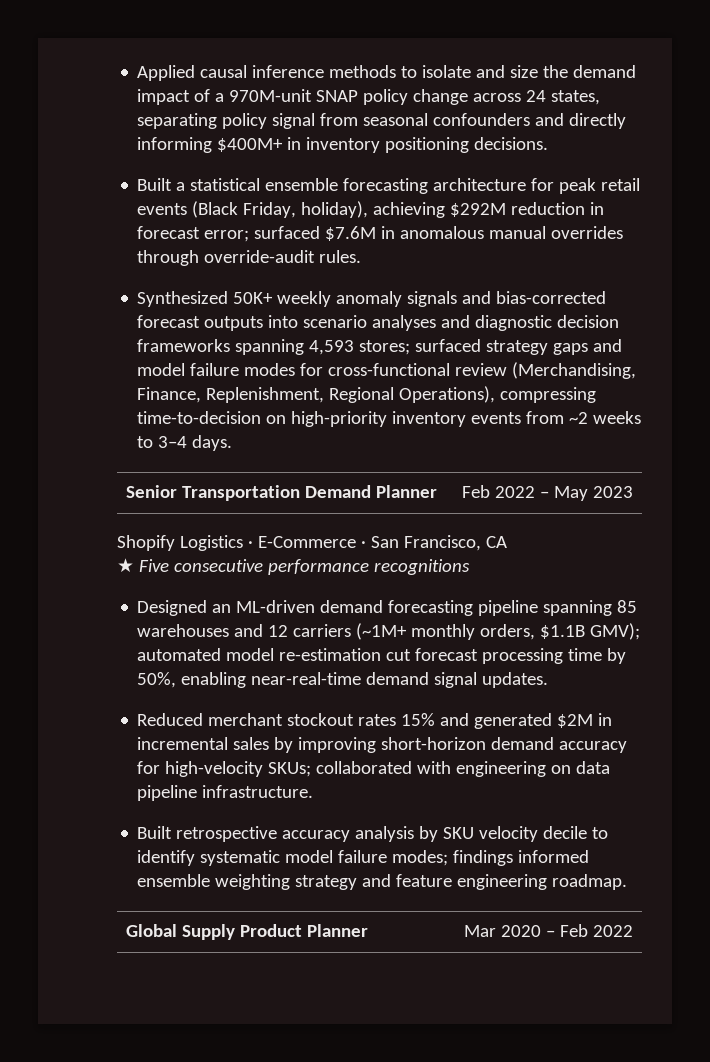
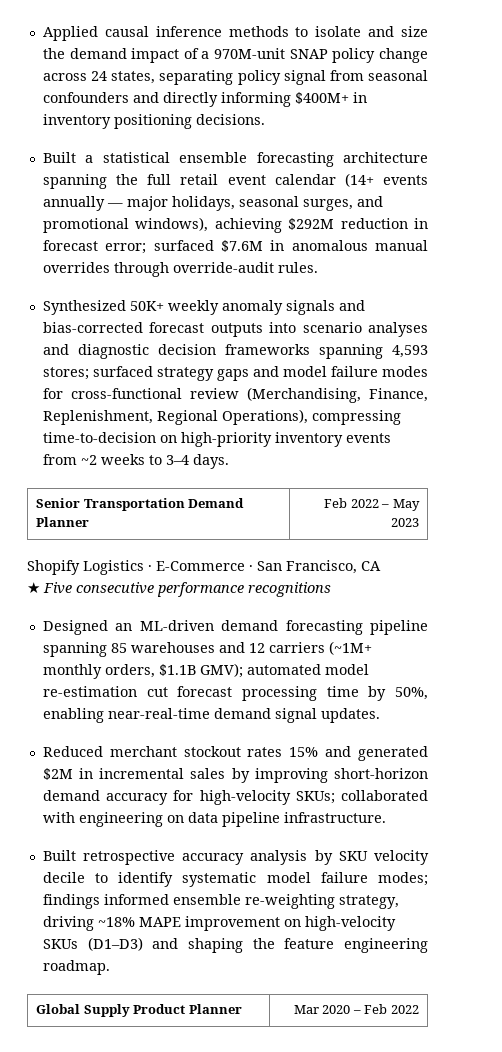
- Built a statistical ensemble forecasting architecture for peak retail events (Black Friday, holiday), achieving $292M reduction in forecast error; surfaced $7.6M in anomalous manual overrides through override-audit rules.
+ Built a statistical ensemble forecasting architecture spanning the full retail event calendar (14+ events annually — major holidays, seasonal surges, and promotional windows), achieving $292M reduction in forecast error; surfaced $7.6M in anomalous manual overrides through override-audit rules.
- Built retrospective accuracy analysis by SKU velocity decile to identify systematic model failure modes; findings informed ensemble weighting strategy and feature engineering roadmap.
+ Built retrospective accuracy analysis by SKU velocity decile to identify systematic model failure modes; findings informed ensemble re-weighting strategy, driving ~18% MAPE improvement on high-velocity SKUs (D1–D3) and shaping the feature engineering roadmap.

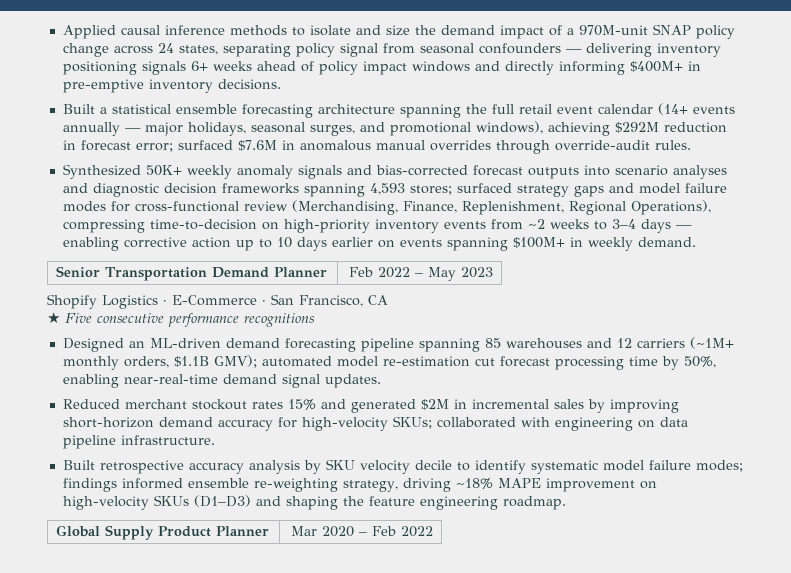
- Applied causal inference methods to isolate and size the demand impact of a 970M-unit SNAP policy change across 24 states, separating policy signal from seasonal confounders and directly informing $400M+ in inventory positioning decisions.
+ Applied causal inference methods to isolate and size the demand impact of a 970M-unit SNAP policy change across 24 states, separating policy signal from seasonal confounders — delivering inventory positioning signals 6+ weeks ahead of policy impact windows and directly informing $400M+ in pre-emptive inventory decisions.
- Synthesized 50K+ weekly anomaly signals and bias-corrected forecast outputs into scenario analyses and diagnostic decision frameworks spanning 4,593 stores; surfaced strategy gaps and model failure modes for cross-functional review (Merchandising, Finance, Replenishment, Regional Operations), compressing time-to-decision on high-priority inventory events from ~2 weeks to 3–4 days.
+ Synthesized 50K+ weekly anomaly signals and bias-corrected forecast outputs into scenario analyses and diagnostic decision frameworks spanning 4,593 stores; surfaced strategy gaps and model failure modes for cross-functional review (Merchandising, Finance, Replenishment, Regional Operations), compressing time-to-decision on high-priority inventory events from ~2 weeks to 3–4 days — enabling corrective action up to 10 days earlier on events spanning $100M+ in weekly demand.

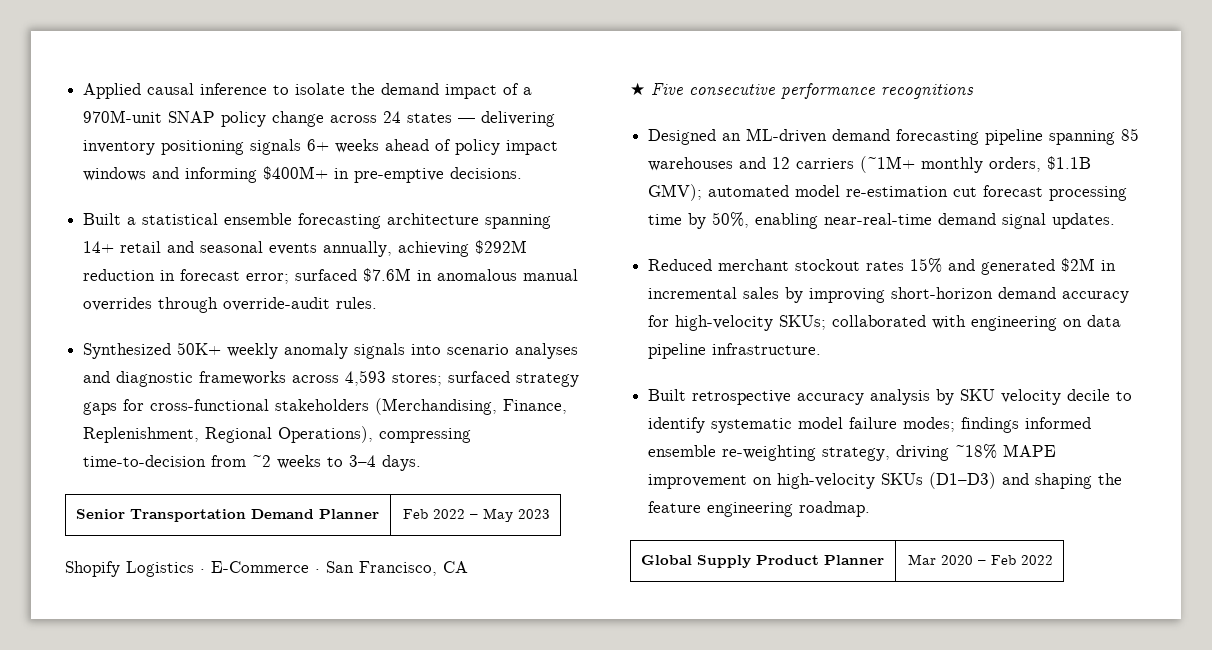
- Applied causal inference methods to isolate and size the demand impact of a 970M-unit SNAP policy change across 24 states, separating policy signal from seasonal confounders — delivering inventory positioning signals 6+ weeks ahead of policy impact windows and directly informing $400M+ in pre-emptive inventory decisions.
+ Applied causal inference to isolate the demand impact of a 970M-unit SNAP policy change across 24 states — delivering inventory positioning signals 6+ weeks ahead of policy impact windows and informing $400M+ in pre-emptive decisions.
- Built a statistical ensemble forecasting architecture spanning the full retail event calendar (14+ events annually — major holidays, seasonal surges, and promotional windows), achieving $292M reduction in forecast error; surfaced $7.6M in anomalous manual overrides through override-audit rules.
+ Built a statistical ensemble forecasting architecture spanning 14+ retail and seasonal events annually, achieving $292M reduction in forecast error; surfaced $7.6M in anomalous manual overrides through override-audit rules.
- Synthesized 50K+ weekly anomaly signals and bias-corrected forecast outputs into scenario analyses and diagnostic decision frameworks spanning 4,593 stores; surfaced strategy gaps and model failure modes for cross-functional review (Merchandising, Finance, Replenishment, Regional Operations), compressing time-to-decision on high-priority inventory events from ~2 weeks to 3–4 days — enabling corrective action up to 10 days earlier on events spanning $100M+ in weekly demand.
+ Synthesized 50K+ weekly anomaly signals into scenario analyses and diagnostic frameworks across 4,593 stores; surfaced strategy gaps for cross-functional stakeholders (Merchandising, Finance, Replenishment, Regional Operations), compressing time-to-decision from ~2 weeks to 3–4 days.

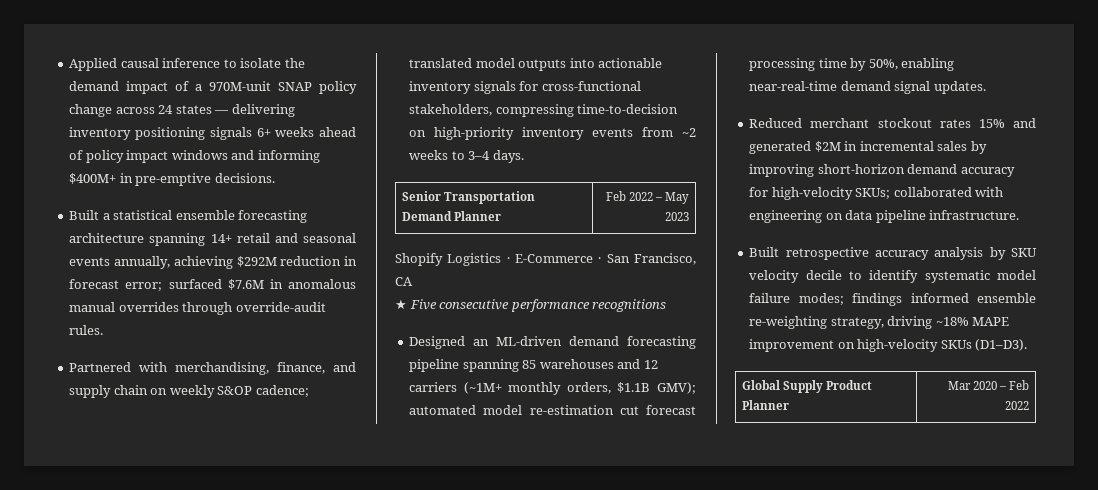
- Synthesized 50K+ weekly anomaly signals into scenario analyses and diagnostic frameworks across 4,593 stores; surfaced strategy gaps for cross-functional stakeholders (Merchandising, Finance, Replenishment, Regional Operations), compressing time-to-decision from ~2 weeks to 3–4 days.
+ Partnered with merchandising, finance, and supply chain on weekly S&OP cadence; translated model outputs into actionable inventory signals for cross-functional stakeholders, compressing time-to-decision on high-priority inventory events from ~2 weeks to 3–4 days.
- Built retrospective accuracy analysis by SKU velocity decile to identify systematic model failure modes; findings informed ensemble re-weighting strategy, driving ~18% MAPE improvement on high-velocity SKUs (D1–D3) and shaping the feature engineering roadmap.
+ Built retrospective accuracy analysis by SKU velocity decile to identify systematic model failure modes; findings informed ensemble re-weighting strategy, driving ~18% MAPE improvement on high-velocity SKUs (D1–D3).

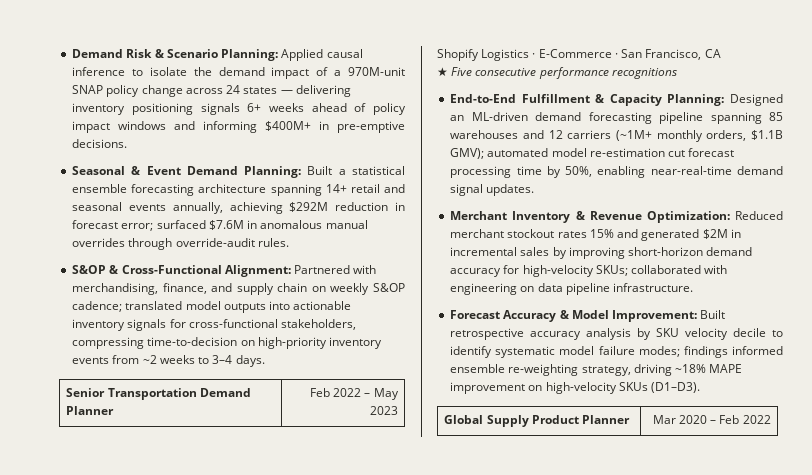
- Applied causal inference to isolate the demand impact of a 970M-unit SNAP policy change across 24 states — delivering inventory positioning signals 6+ weeks ahead of policy impact windows and informing $400M+ in pre-emptive decisions.
+ Demand Risk & Scenario Planning: Applied causal inference to isolate the demand impact of a 970M-unit SNAP policy change across 24 states — delivering inventory positioning signals 6+ weeks ahead of policy impact windows and informing $400M+ in pre-emptive decisions.
- Built a statistical ensemble forecasting architecture spanning 14+ retail and seasonal events annually, achieving $292M reduction in forecast error; surfaced $7.6M in anomalous manual overrides through override-audit rules.
+ Seasonal & Event Demand Planning: Built a statistical ensemble forecasting architecture spanning 14+ retail and seasonal events annually, achieving $292M reduction in forecast error; surfaced $7.6M in anomalous manual overrides through override-audit rules.
- Partnered with merchandising, finance, and supply chain on weekly S&OP cadence; translated model outputs into actionable inventory signals for cross-functional stakeholders, compressing time-to-decision on high-priority inventory events from ~2 weeks to 3–4 days.
+ S&OP & Cross-Functional Alignment: Partnered with merchandising, finance, and supply chain on weekly S&OP cadence; translated model outputs into actionable inventory signals for cross-functional stakeholders, compressing time-to-decision on high-priority inventory events from ~2 weeks to 3–4 days.
- Designed an ML-driven demand forecasting pipeline spanning 85 warehouses and 12 carriers (~1M+ monthly orders, $1.1B GMV); automated model re-estimation cut forecast processing time by 50%, enabling near-real-time demand signal updates.
+ End-to-End Fulfillment & Capacity Planning: Designed an ML-driven demand forecasting pipeline spanning 85 warehouses and 12 carriers (~1M+ monthly orders, $1.1B GMV); automated model re-estimation cut forecast processing time by 50%, enabling near-real-time demand signal updates.
- Reduced merchant stockout rates 15% and generated $2M in incremental sales by improving short-horizon demand accuracy for high-velocity SKUs; collaborated with engineering on data pipeline infrastructure.
+ Merchant Inventory & Revenue Optimization: Reduced merchant stockout rates 15% and generated $2M in incremental sales by improving short-horizon demand accuracy for high-velocity SKUs; collaborated with engineering on data pipeline infrastructure.
- Built retrospective accuracy analysis by SKU velocity decile to identify systematic model failure modes; findings informed ensemble re-weighting strategy, driving ~18% MAPE improvement on high-velocity SKUs (D1–D3).
+ Forecast Accuracy & Model Improvement: Built retrospective accuracy analysis by SKU velocity decile to identify systematic model failure modes; findings informed ensemble re-weighting strategy, driving ~18% MAPE improvement on high-velocity SKUs (D1–D3).

